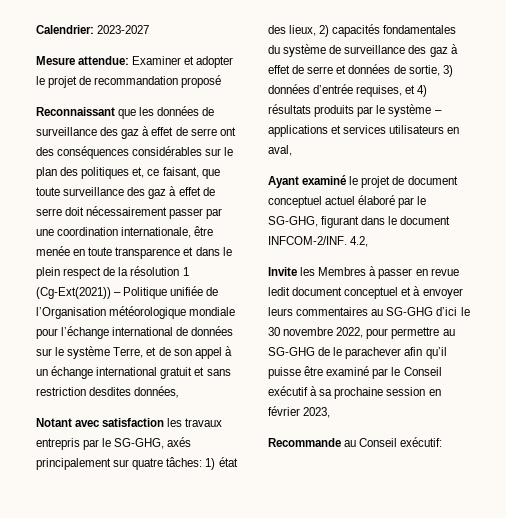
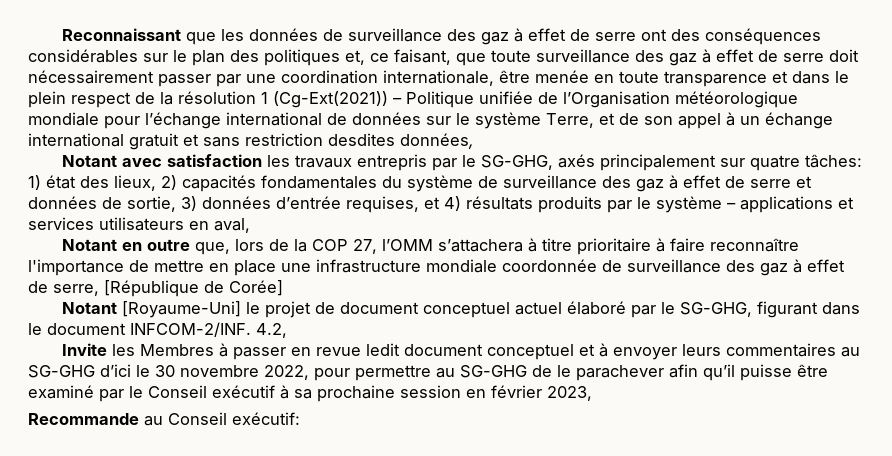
- Calendrier: 2023-2027
- Mesure attendue: Examiner et adopter le projet de recommandation proposé
- Ayant examiné le projet de document conceptuel actuel élaboré par le SG-GHG, figurant dans le document INFCOM-2/INF.
+ Notant en outre que, lors de la COP 27, l’OMM s’attachera à titre prioritaire à faire reconnaître l'importance de mettre en place une infrastructure mondiale coordonnée de surveillance des gaz à effet de serre, [République de Corée]
+ Notant [Royaume-Uni] le projet de document conceptuel actuel élaboré par le SG-GHG, figurant dans le document INFCOM-2/INF.

